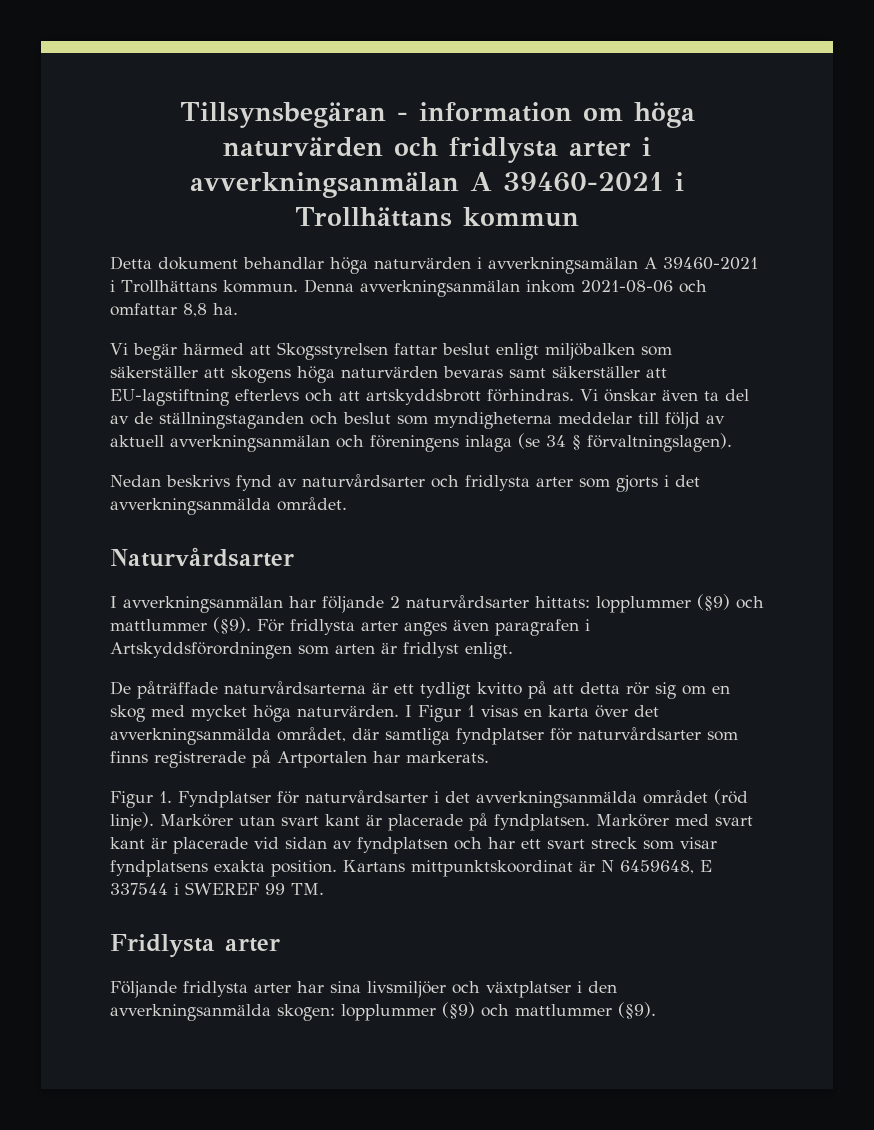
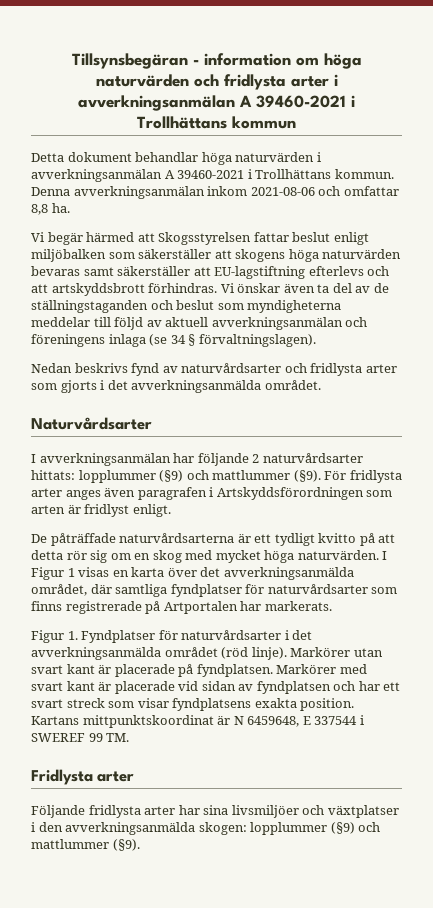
- Detta dokument behandlar höga naturvärden i avverkningsamälan A 39460-2021 i Trollhättans kommun.
+ Detta dokument behandlar höga naturvärden i avverkningsanmälan A 39460-2021 i Trollhättans kommun.

